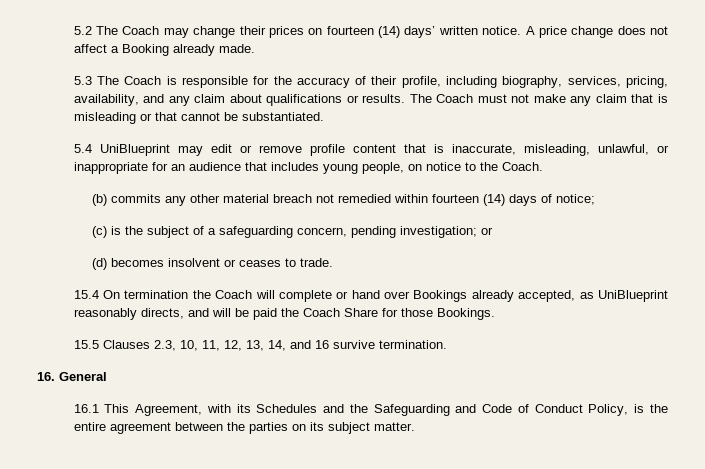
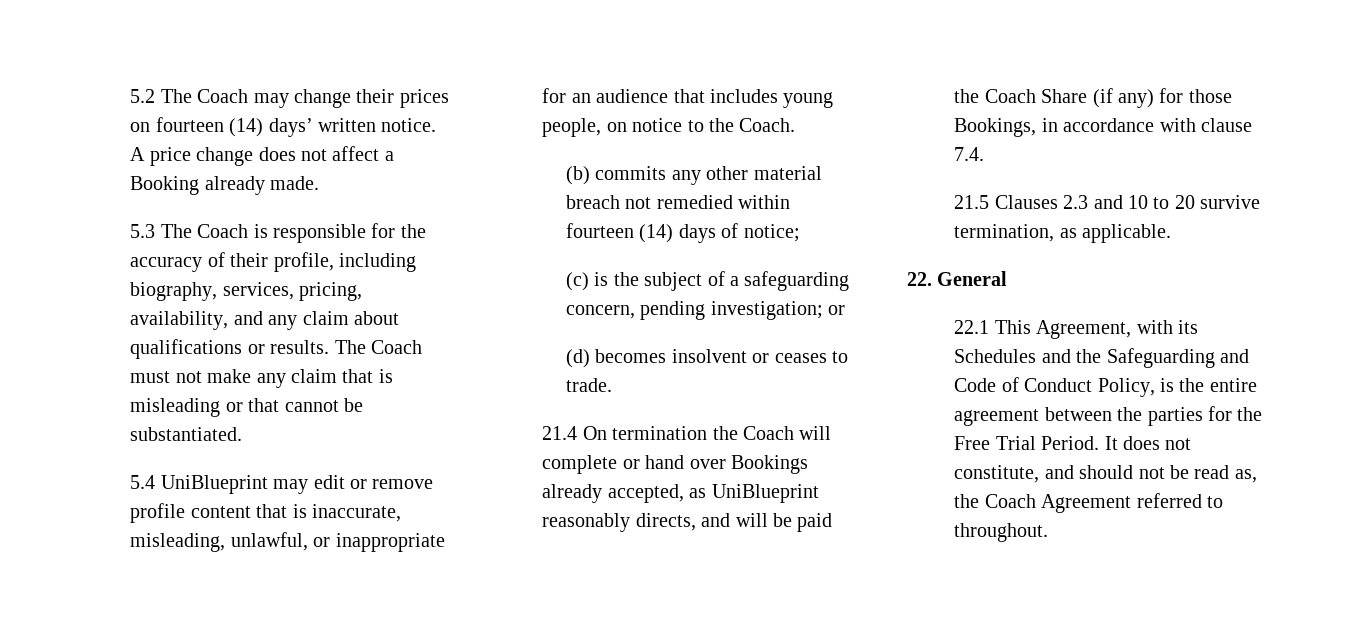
- 15.4 On termination the Coach will complete or hand over Bookings already accepted, as UniBlueprint reasonably directs, and will be paid the Coach Share for those Bookings.
- 15.5 Clauses 2.3, 10, 11, 12, 13, 14, and 16 survive termination.
- 16. General
+ 21.4 On termination the Coach will complete or hand over Bookings already accepted, as UniBlueprint reasonably directs, and will be paid the Coach Share (if any) for those Bookings, in accordance with clause 7.4.
+ 21.5 Clauses 2.3 and 10 to 20 survive termination, as applicable.
+ 22. General
- 16.1 This Agreement, with its Schedules and the Safeguarding and Code of Conduct Policy, is the entire agreement between the parties on its subject matter.
+ 22.1 This Agreement, with its Schedules and the Safeguarding and Code of Conduct Policy, is the entire agreement between the parties for the Free Trial Period. It does not constitute, and should not be read as, the Coach Agreement referred to throughout.

